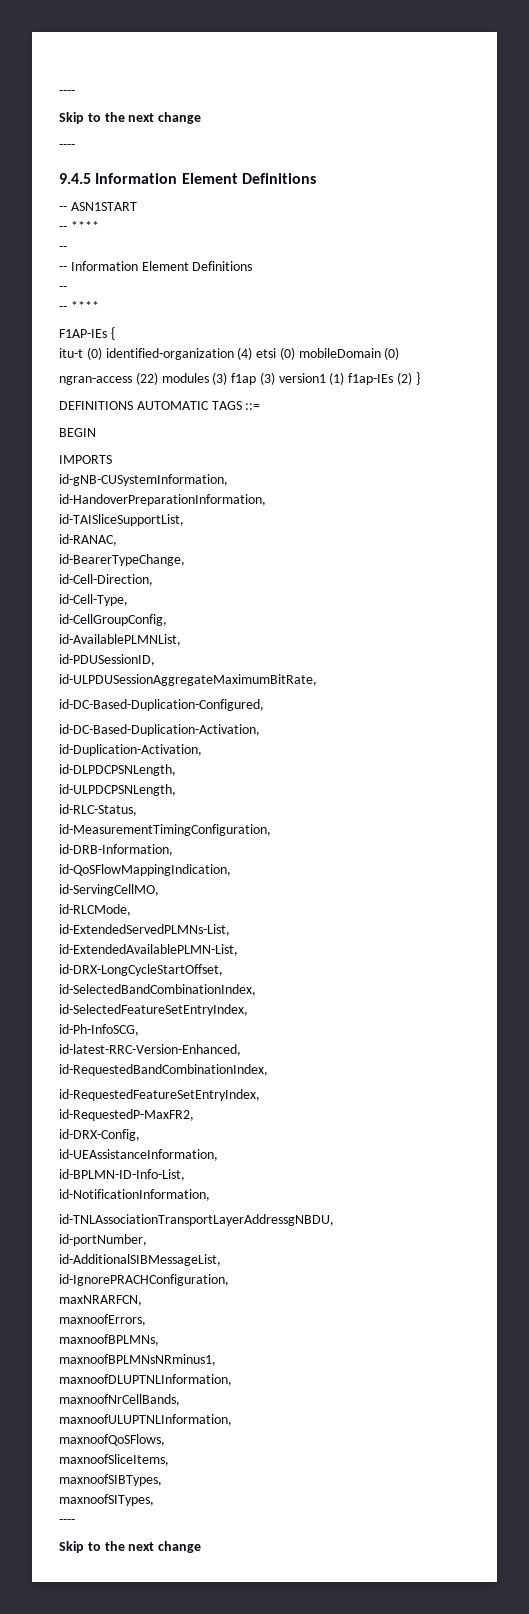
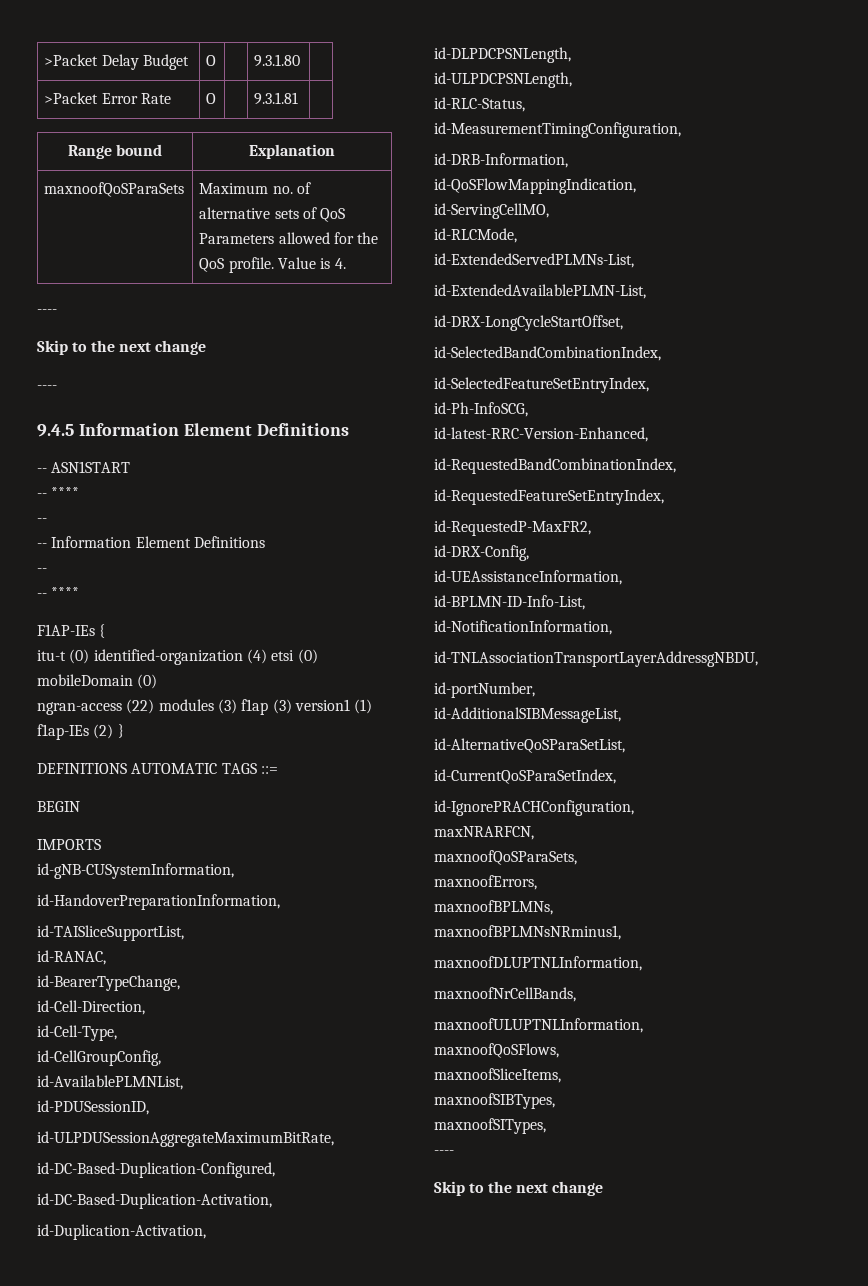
+ >Packet Delay Budget | O | | 9.3.1.80 |
+ >Packet Error Rate | O | | 9.3.1.81 |
+ Range bound | Explanation
+ maxnoofQoSParaSets | Maximum no. of alternative sets of QoS Parameters allowed for the QoS profile. Value is 4.
+ id-AlternativeQoSParaSetList,
+ id-CurrentQoSParaSetIndex,
+ maxnoofQoSParaSets,

